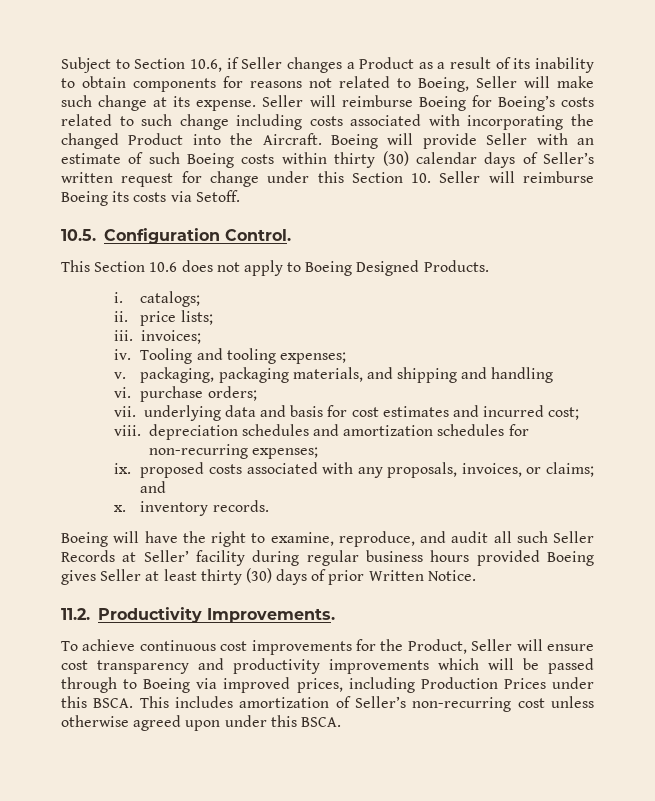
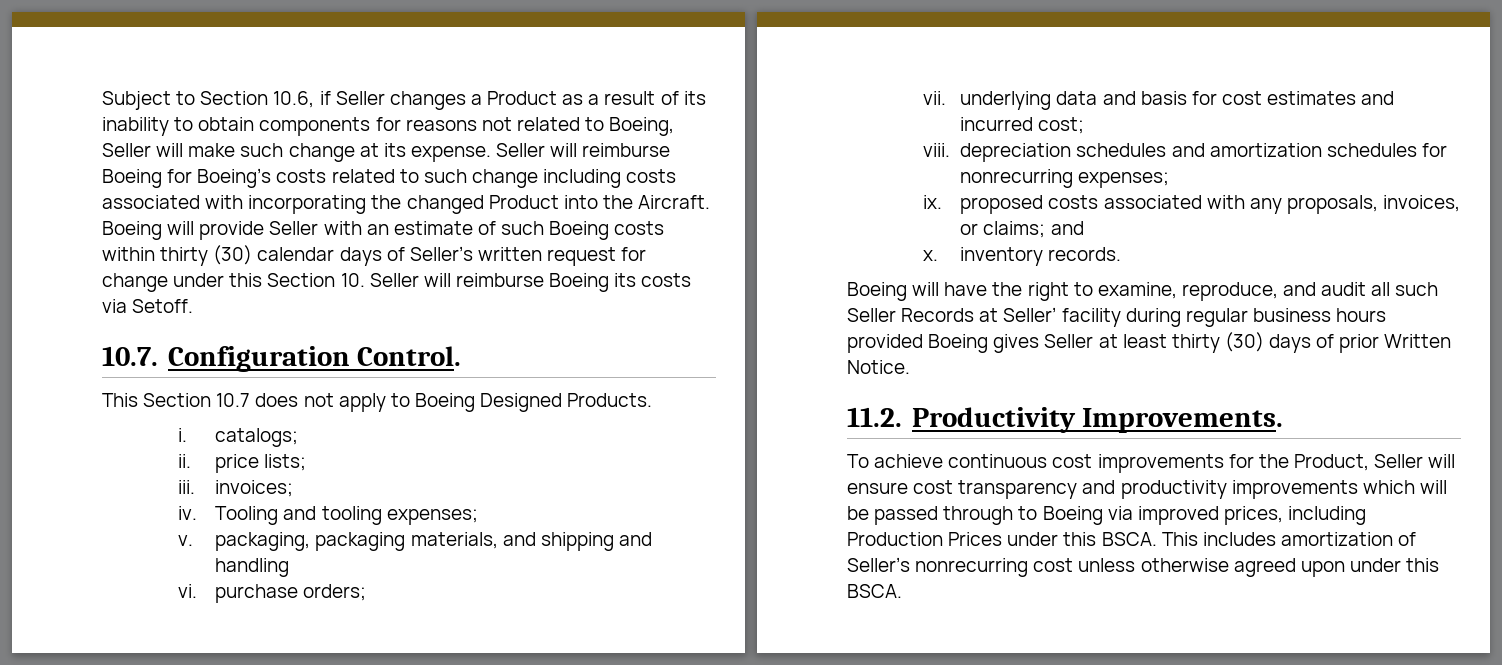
- 10.5. Configuration Control.
+ 10.7. Configuration Control.
- This Section 10.6 does not apply to Boeing Designed Products.
+ This Section 10.7 does not apply to Boeing Designed Products.
- viii. depreciation schedules and amortization schedules for non-recurring expenses;
+ viii. depreciation schedules and amortization schedules for nonrecurring expenses;
- This includes amortization of Seller’s non-recurring cost unless otherwise agreed upon under this BSCA.
+ This includes amortization of Seller’s nonrecurring cost unless otherwise agreed upon under this BSCA.

